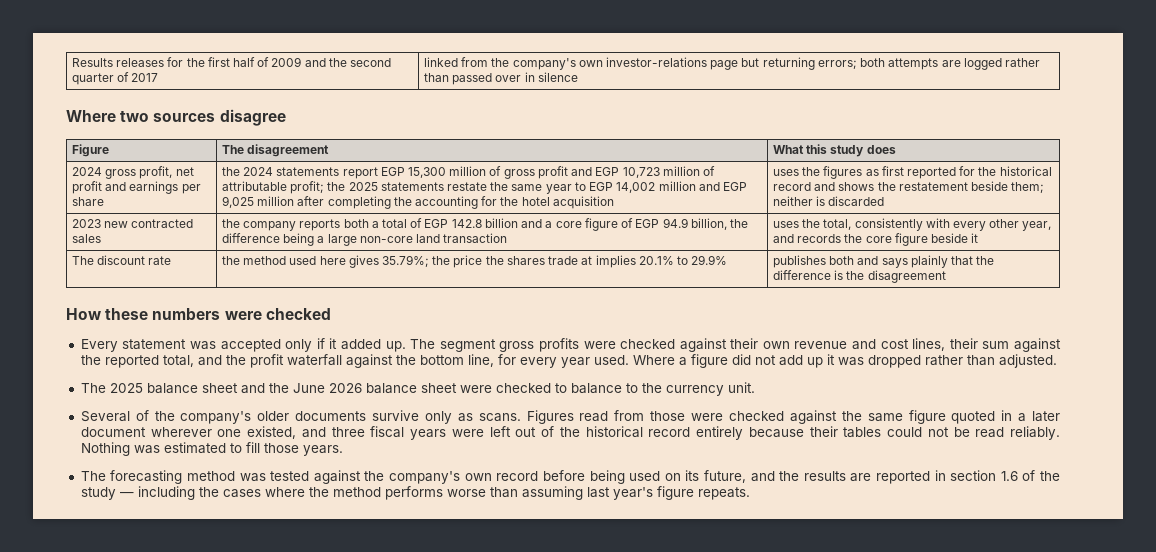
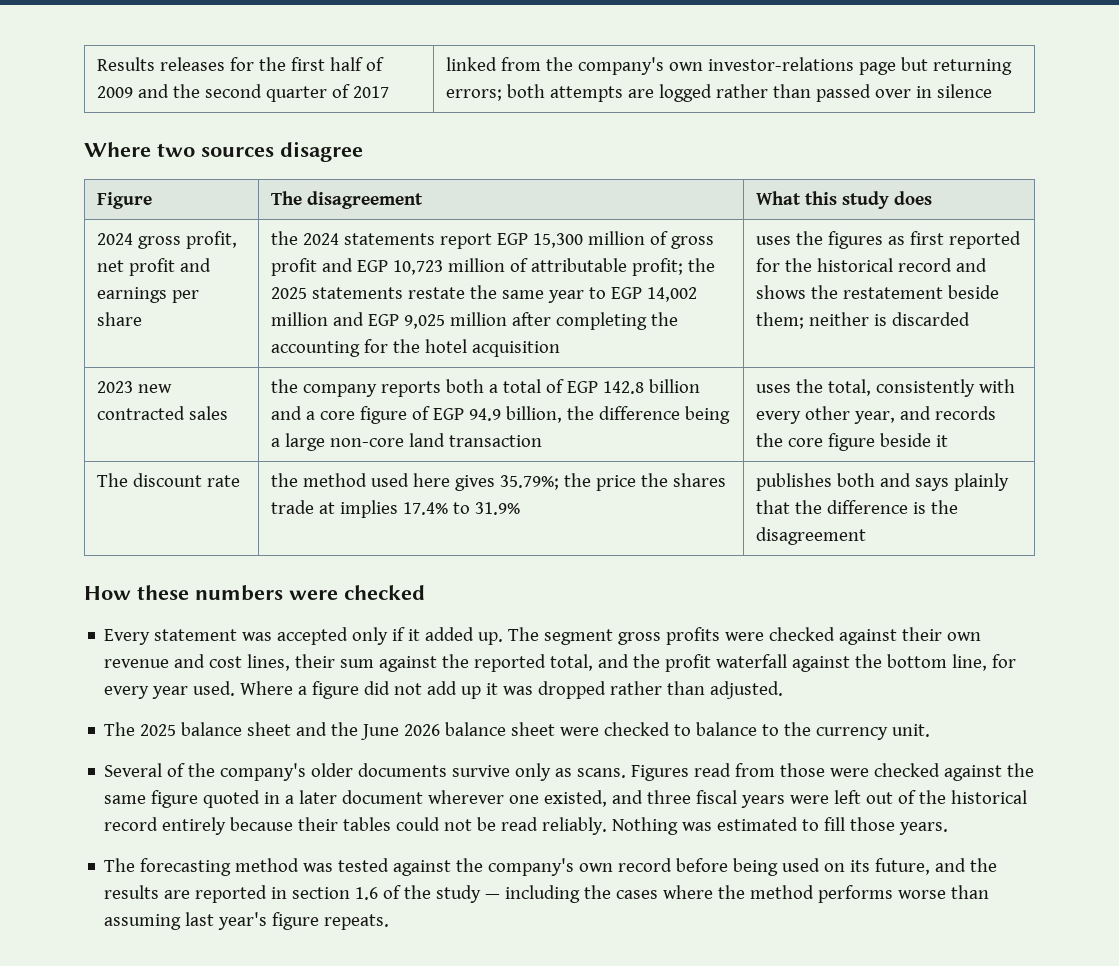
- The discount rate | the method used here gives 35.79%; the price the shares trade at implies 20.1% to 29.9% | publishes both and says plainly that the difference is the disagreement
+ The discount rate | the method used here gives 35.79%; the price the shares trade at implies 17.4% to 31.9% | publishes both and says plainly that the difference is the disagreement

